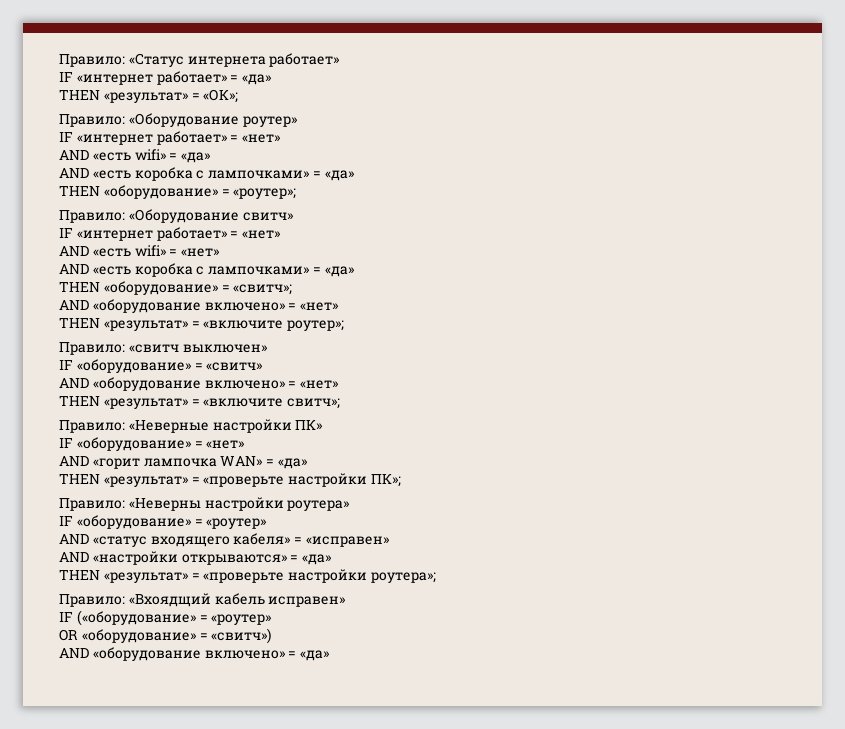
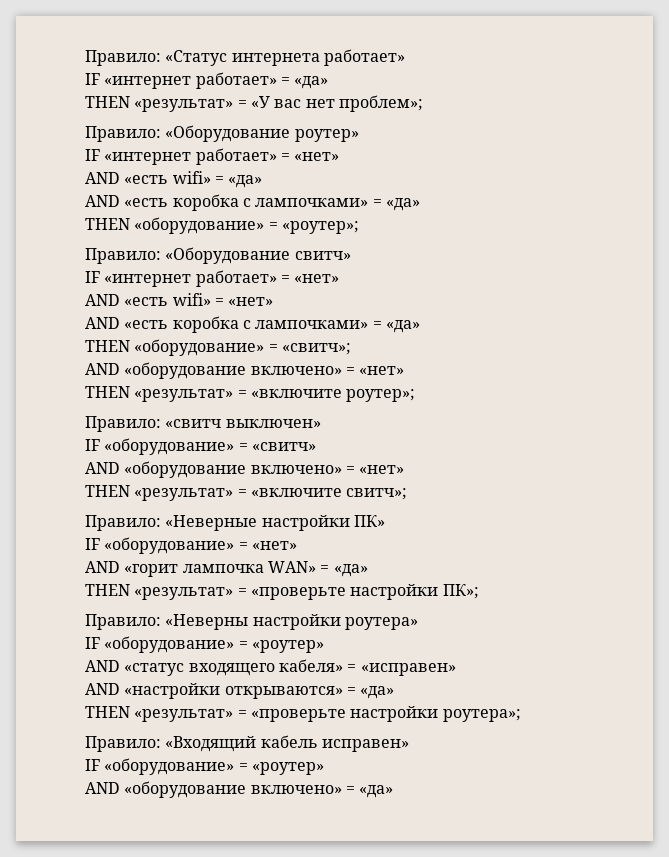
- THEN «результат» = «ОК»;
+ THEN «результат» = «У вас нет проблем»;
- Правило: «Вхоядщий кабель исправен»
- IF («оборудование» = «роутер»
- OR «оборудование» = «свитч»)
+ Правило: «Входящий кабель исправен»
+ IF «оборудование» = «роутер»

